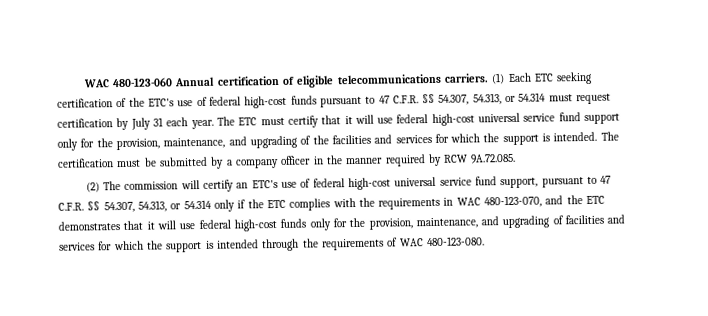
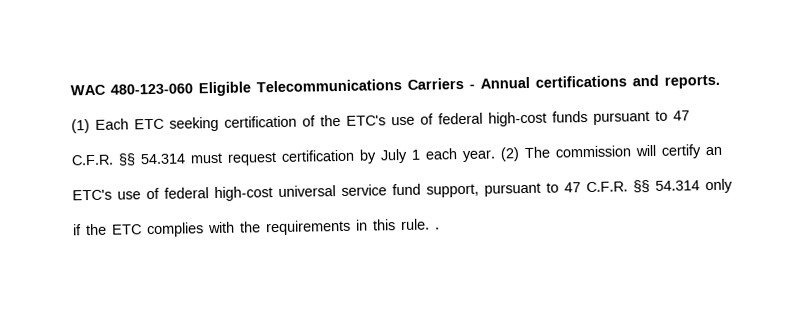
- WAC 480-123-060 Annual certification of eligible telecommunications carriers.
+ WAC 480-123-060 Eligible Telecommunications Carriers - Annual certifications and reports.
- (1) Each ETC seeking certification of the ETC's use of federal high-cost funds pursuant to 47 C.F.R. §§ 54.307, 54.313, or 54.314 must request certification by July 31 each year. The ETC must certify that it will use federal high-cost universal service fund support only for the provision, maintenance, and upgrading of the facilities and services for which the support is intended. The certification must be submitted by a company officer in the manner required by RCW 9A.72.085.
- (2) The commission will certify an ETC's use of federal high-cost universal service fund support, pursuant to 47 C.F.R. §§ 54.307, 54.313, or 54.314 only if the ETC complies with the requirements in WAC 480-123-070, and the ETC demonstrates that it will use federal high-cost funds only for the provision, maintenance, and upgrading of facilities and services for which the support is intended through the requirements of WAC 480-123-080.
+ (1) Each ETC seeking certification of the ETC's use of federal high-cost funds pursuant to 47 C.F.R. §§ 54.314 must request certification by July 1 each year. (2) The commission will certify an ETC's use of federal high-cost universal service fund support, pursuant to 47 C.F.R. §§ 54.314 only if the ETC complies with the requirements in this rule. .

